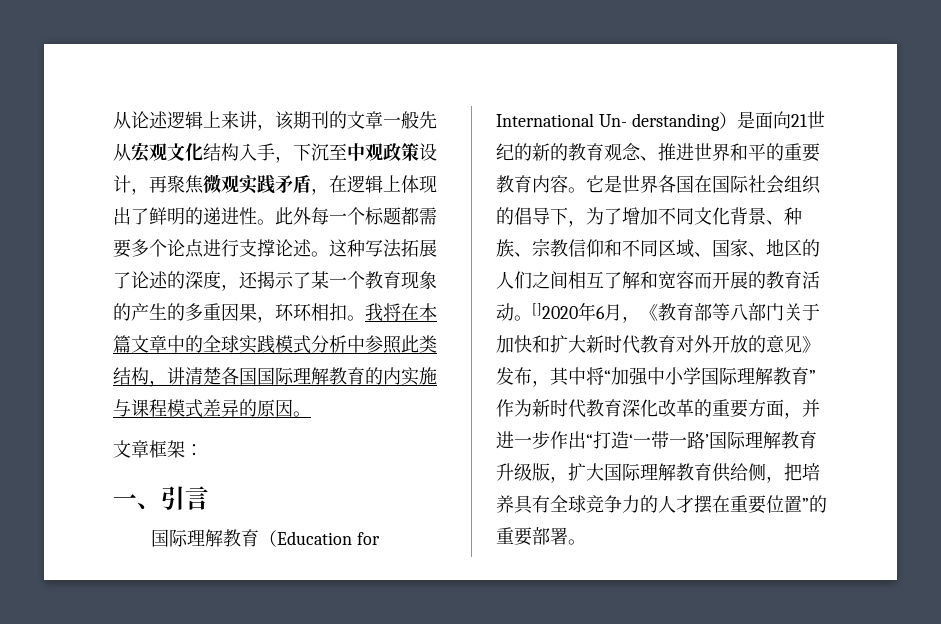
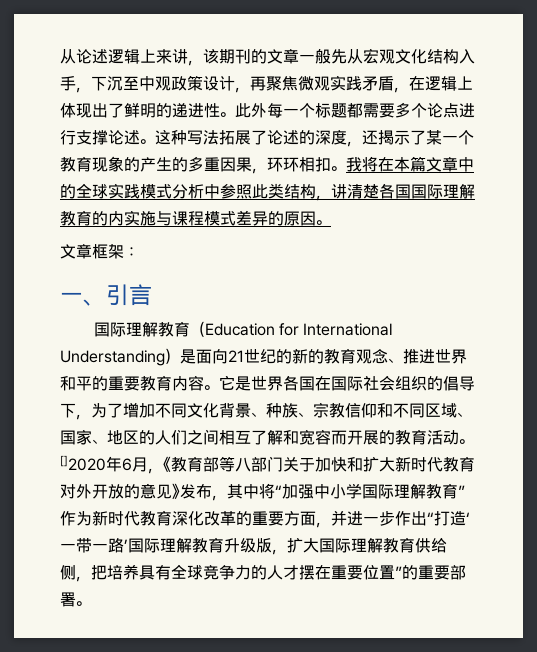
- 国际理解教育（Education for International Un- derstanding）是面向21世纪的新的教育观念、推进世界和平的重要教育内容。
+ 国际理解教育（Education for International Understanding）是面向21世纪的新的教育观念、推进世界和平的重要教育内容。

